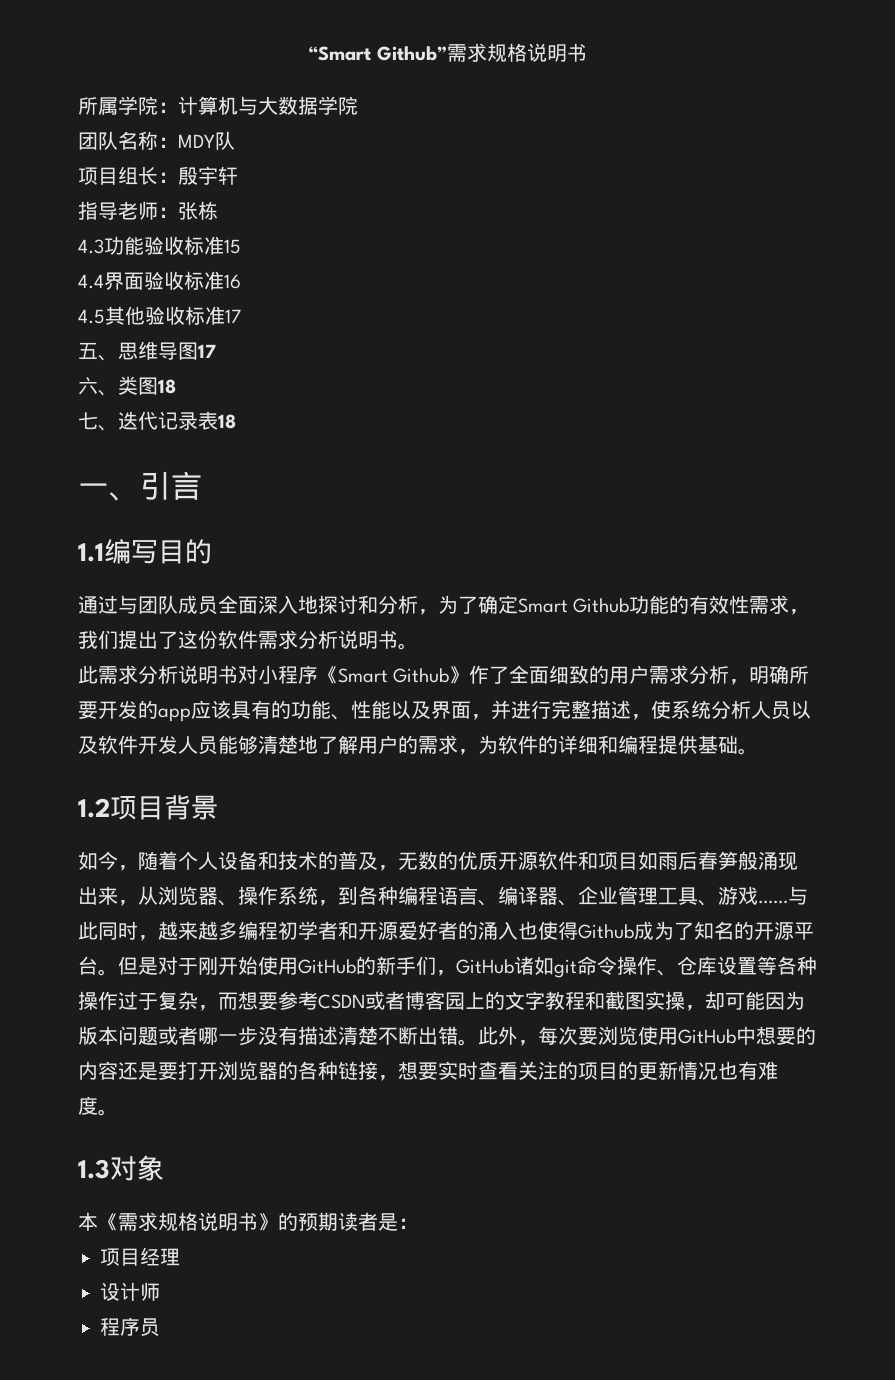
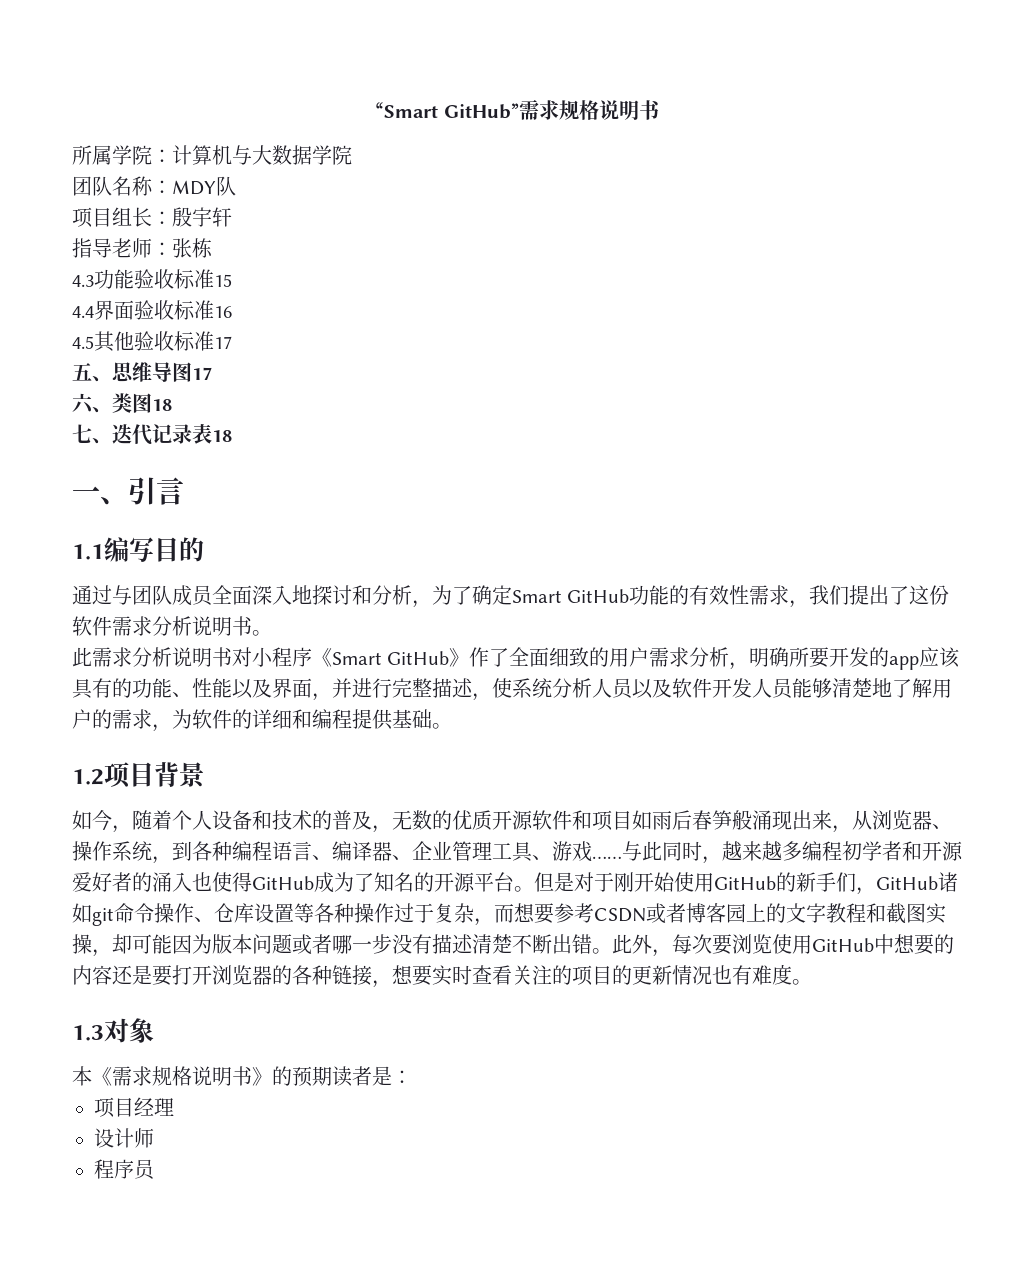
- “Smart Github”需求规格说明书
+ “Smart GitHub”需求规格说明书
- 通过与团队成员全面深入地探讨和分析，为了确定Smart Github功能的有效性需求，我们提出了这份软件需求分析说明书。
+ 通过与团队成员全面深入地探讨和分析，为了确定Smart GitHub功能的有效性需求，我们提出了这份软件需求分析说明书。
- 此需求分析说明书对小程序《Smart Github》作了全面细致的用户需求分析，明确所要开发的app应该具有的功能、性能以及界面，并进行完整描述，使系统分析人员以及软件开发人员能够清楚地了解用户的需求，为软件的详细和编程提供基础。
+ 此需求分析说明书对小程序《Smart GitHub》作了全面细致的用户需求分析，明确所要开发的app应该具有的功能、性能以及界面，并进行完整描述，使系统分析人员以及软件开发人员能够清楚地了解用户的需求，为软件的详细和编程提供基础。
- 与此同时，越来越多编程初学者和开源爱好者的涌入也使得Github成为了知名的开源平台。
+ 与此同时，越来越多编程初学者和开源爱好者的涌入也使得GitHub成为了知名的开源平台。

